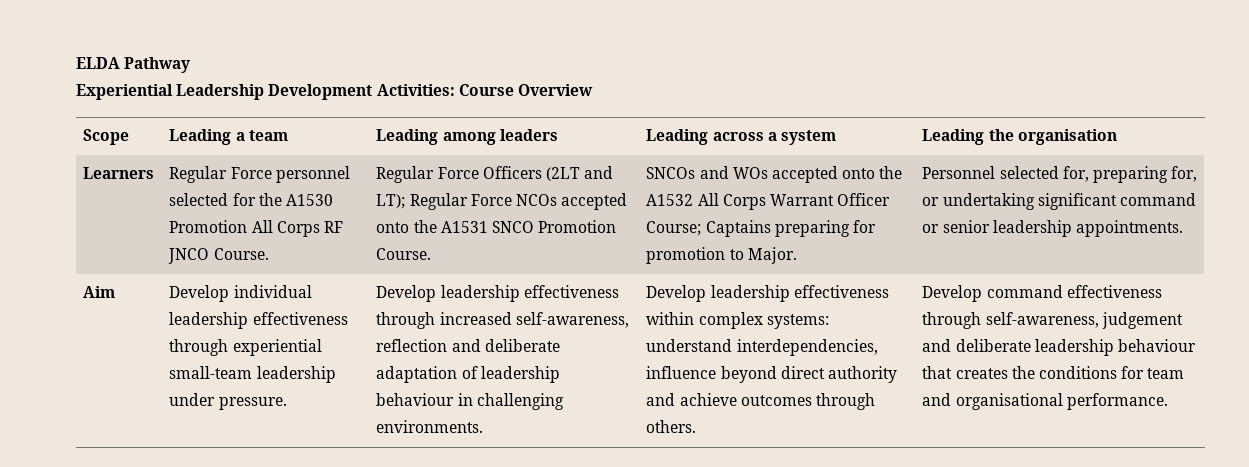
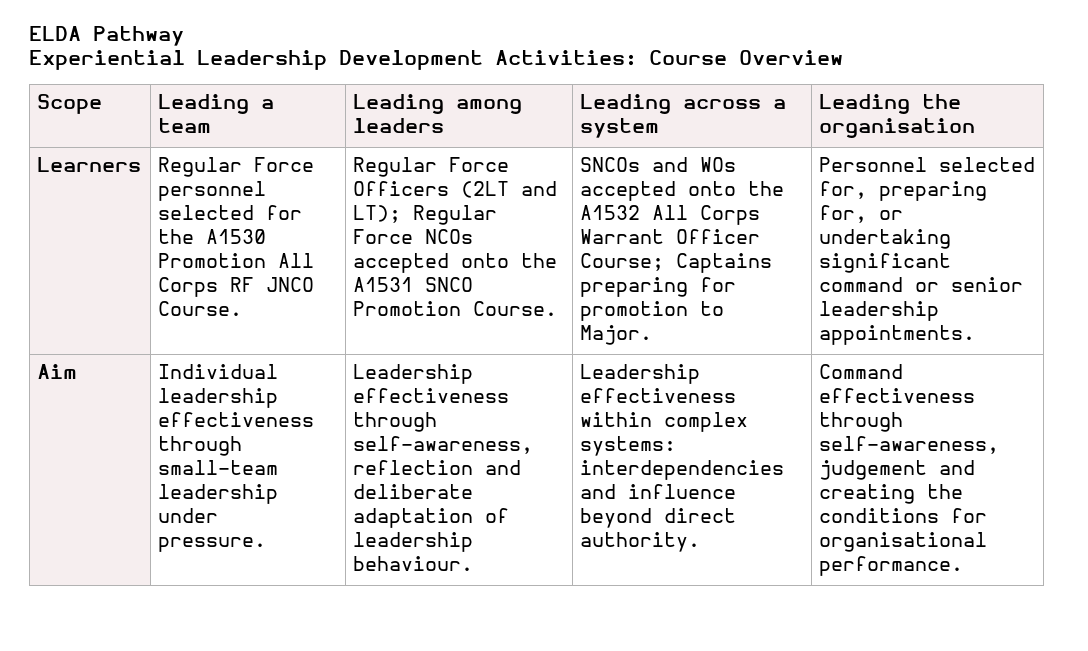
- Develop individual leadership effectiveness through experiential small-team leadership under pressure.
+ Individual leadership effectiveness through small-team leadership under pressure.
- Develop leadership effectiveness through increased self-awareness, reflection and deliberate adaptation of leadership behaviour in challenging environments. | Develop leadership effectiveness within complex systems: understand interdependencies, influence beyond direct authority and achieve outcomes through others. | Develop command effectiveness through self-awareness, judgement and deliberate leadership behaviour that creates the conditions for team and organisational performance.
+ Leadership effectiveness through self-awareness, reflection and deliberate adaptation of leadership behaviour. | Leadership effectiveness within complex systems: interdependencies and influence beyond direct authority. | Command effectiveness through self-awareness, judgement and creating the conditions for organisational performance.

